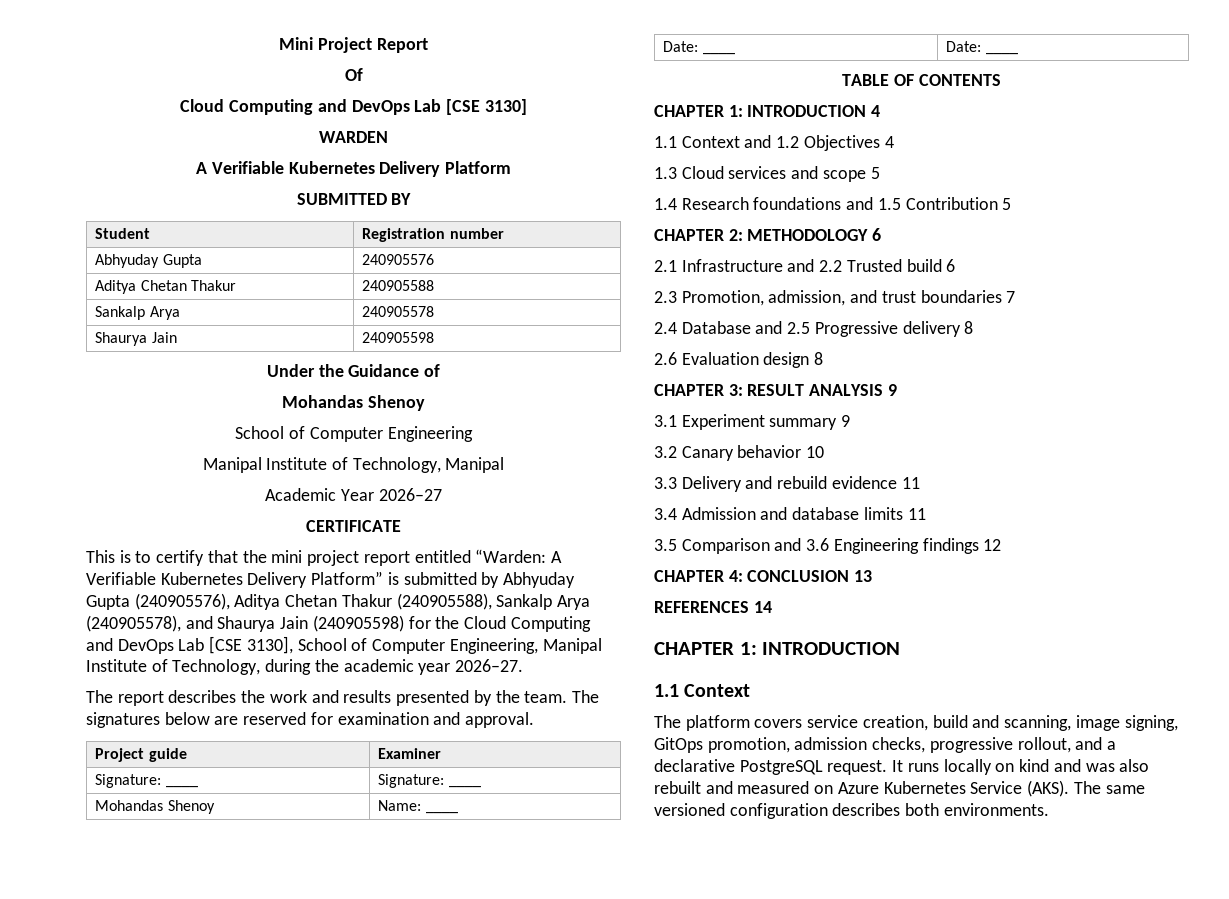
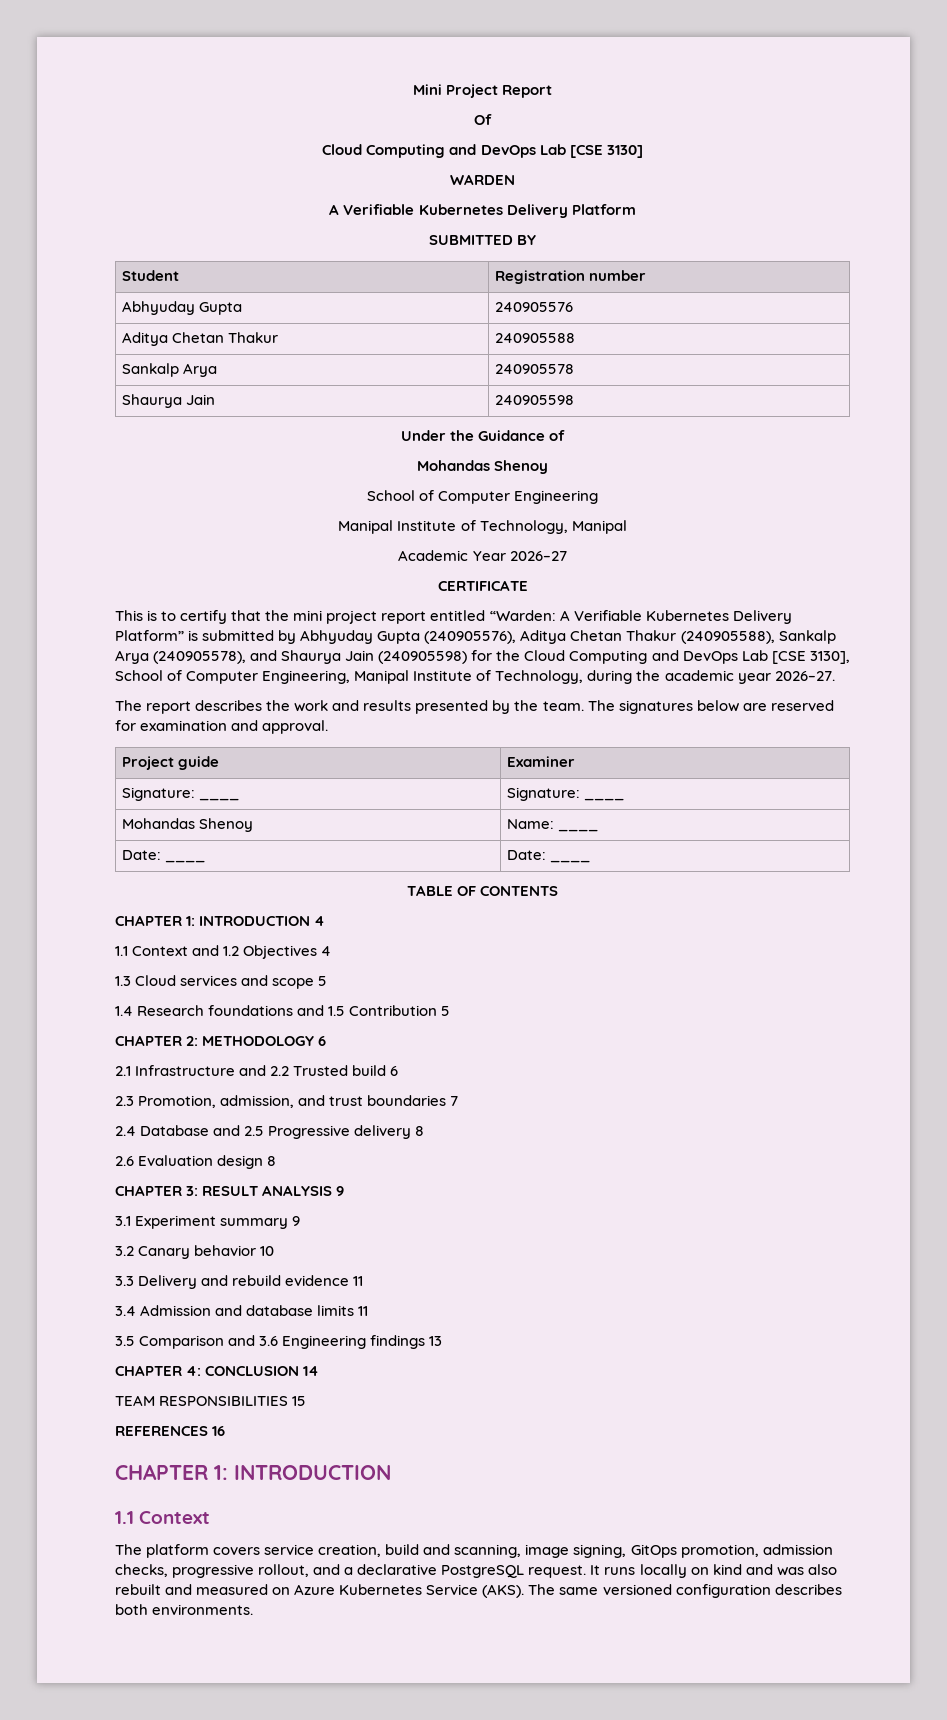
- 3.5 Comparison and 3.6 Engineering findings 12
+ 3.5 Comparison and 3.6 Engineering findings 13
- CHAPTER 4: CONCLUSION 13
+ CHAPTER 4: CONCLUSION 14
+ TEAM RESPONSIBILITIES 15
- REFERENCES 14
+ REFERENCES 16

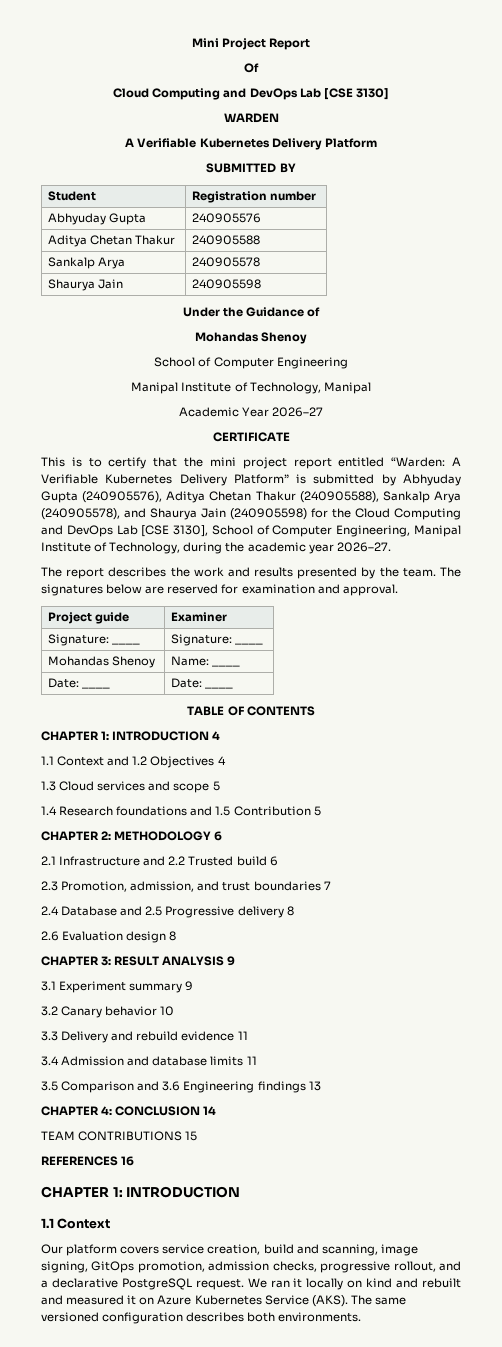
- TEAM RESPONSIBILITIES 15
+ TEAM CONTRIBUTIONS 15
- The platform covers service creation, build and scanning, image signing, GitOps promotion, admission checks, progressive rollout, and a declarative PostgreSQL request.
+ Our platform covers service creation, build and scanning, image signing, GitOps promotion, admission checks, progressive rollout, and a declarative PostgreSQL request.
- It runs locally on kind and was also rebuilt and measured on Azure Kubernetes Service (AKS).
+ We ran it locally on kind and rebuilt and measured it on Azure Kubernetes Service (AKS).

